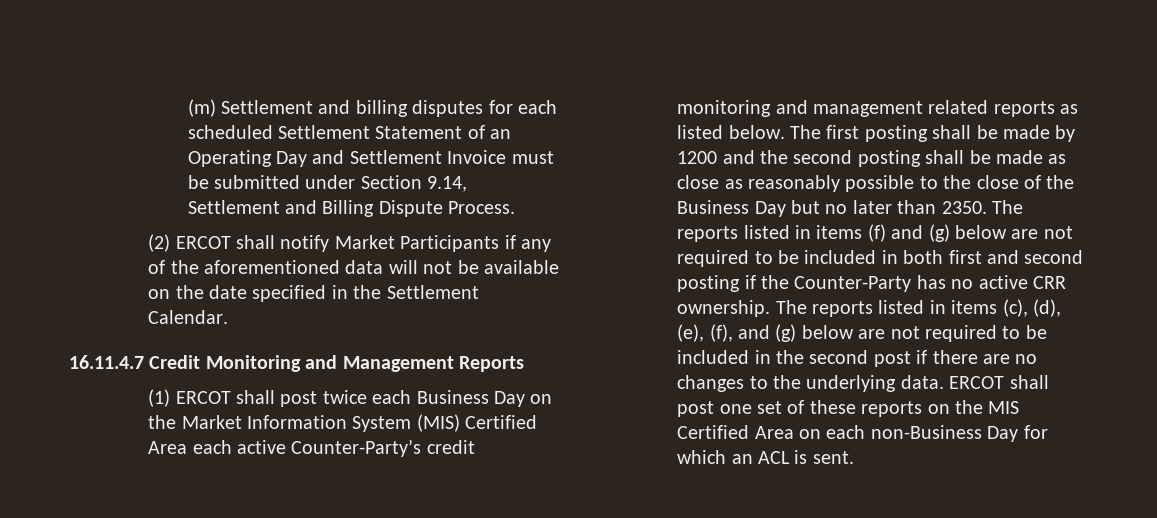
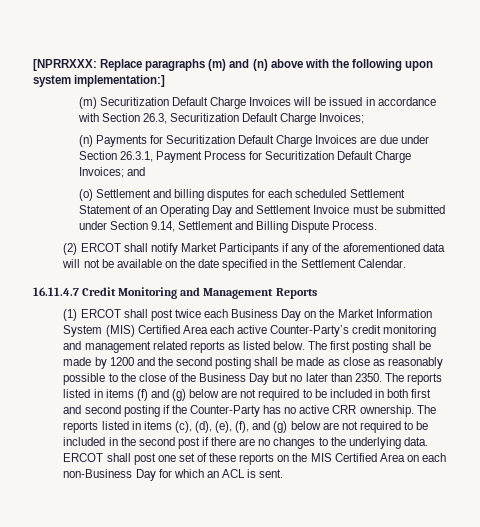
- (m) Settlement and billing disputes for each scheduled Settlement Statement of an Operating Day and Settlement Invoice must be submitted under Section 9.14, Settlement and Billing Dispute Process.
+ [NPRRXXX: Replace paragraphs (m) and (n) above with the following upon system implementation:]
+ (m) Securitization Default Charge Invoices will be issued in accordance with Section 26.3, Securitization Default Charge Invoices;
+ (n) Payments for Securitization Default Charge Invoices are due under Section 26.3.1, Payment Process for Securitization Default Charge Invoices; and
+ (o) Settlement and billing disputes for each scheduled Settlement Statement of an Operating Day and Settlement Invoice must be submitted under Section 9.14, Settlement and Billing Dispute Process.

